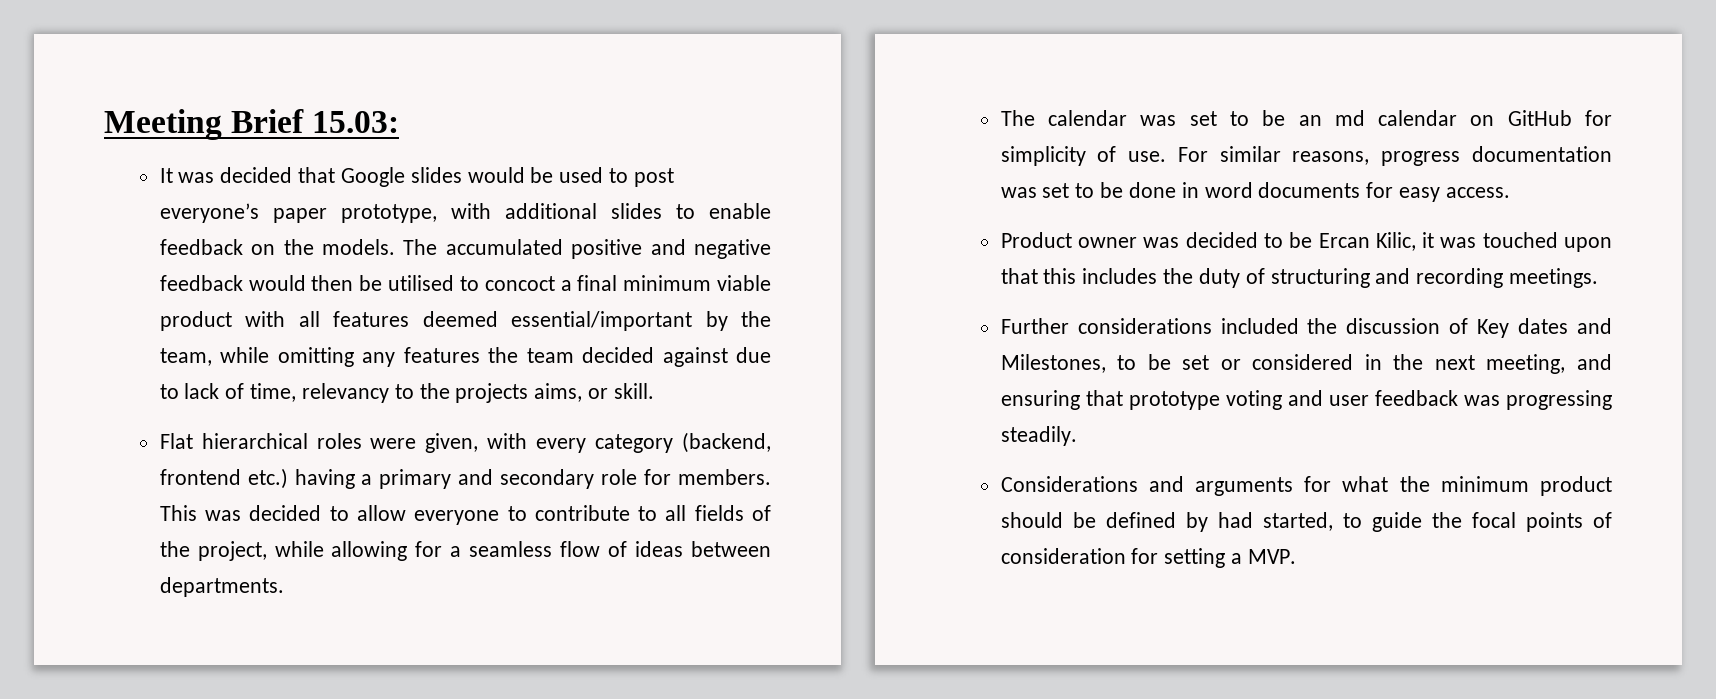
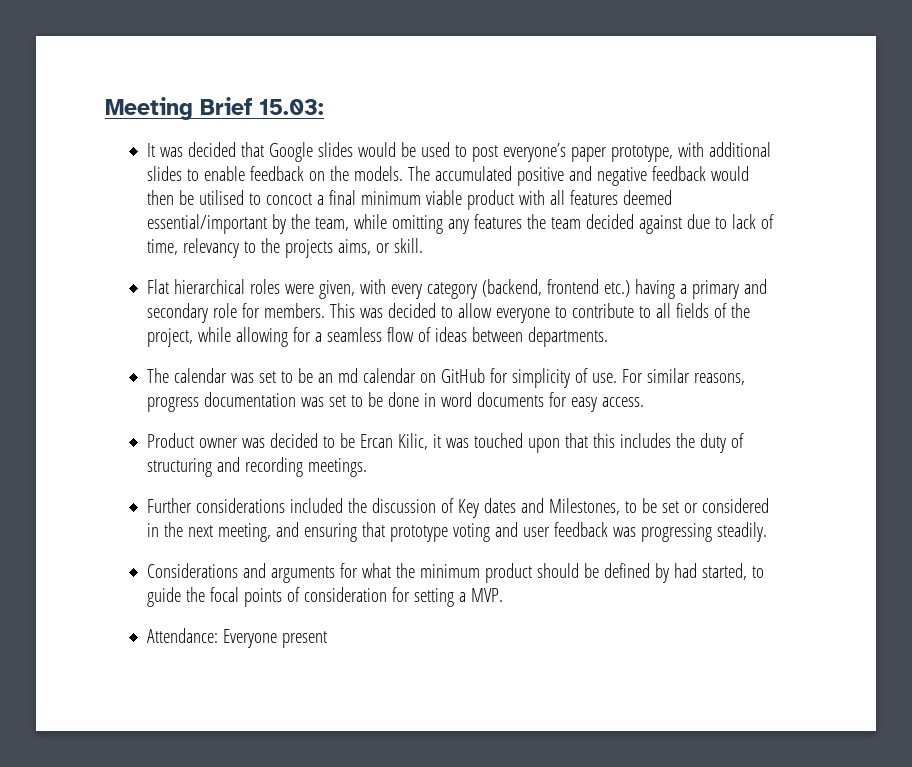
+ Attendance: Everyone present

